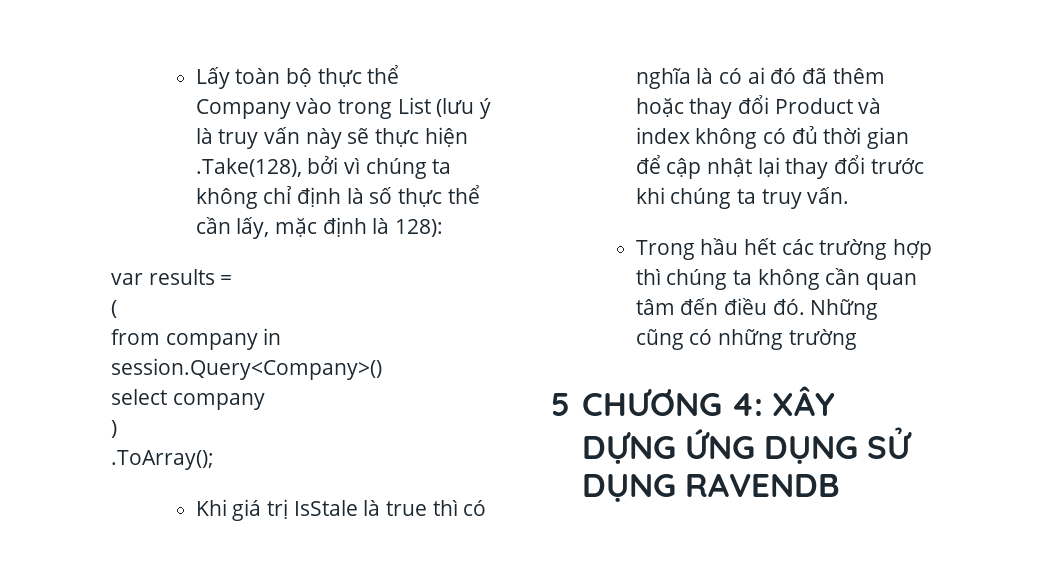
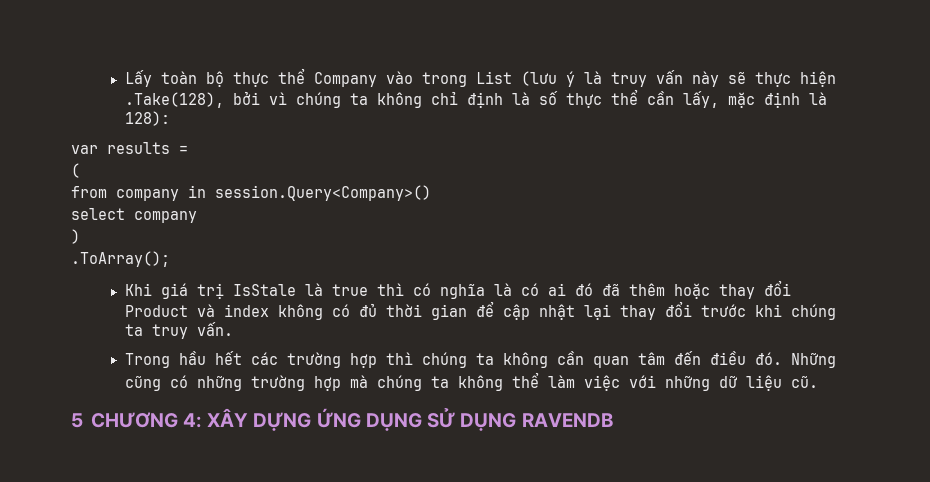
- Những cũng có những trường
+ Những cũng có những trường hợp mà chúng ta không thể làm việc với những dữ liệu cũ.

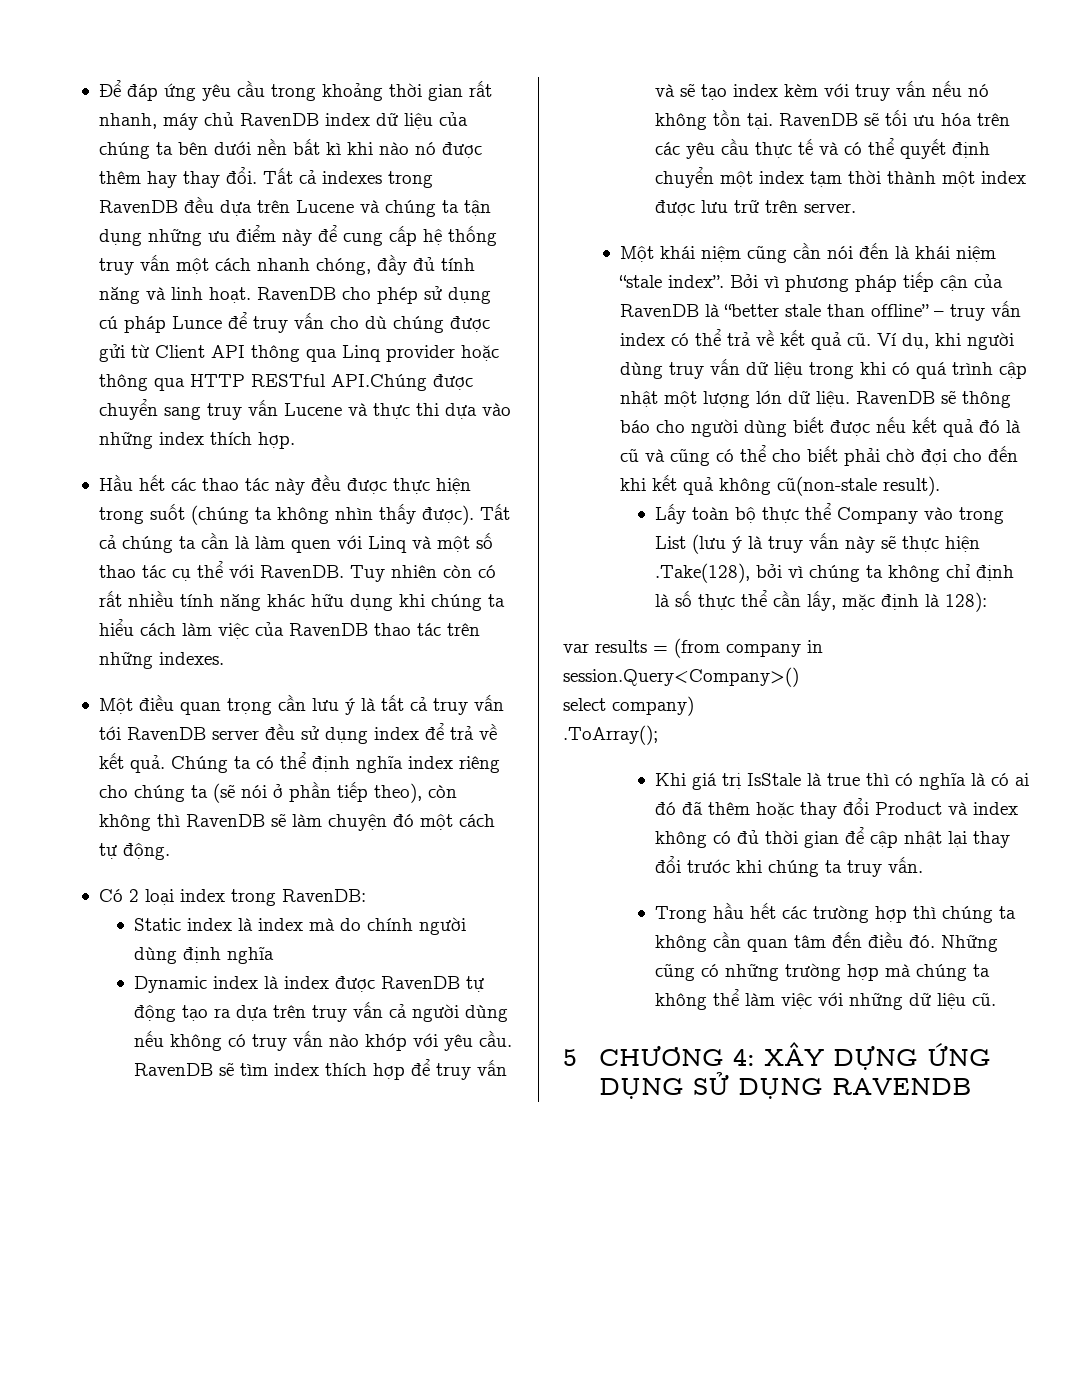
+ Để đáp ứng yêu cầu trong khoảng thời gian rất nhanh, máy chủ RavenDB index dữ liệu của chúng ta bên dưới nền bất kì khi nào nó được thêm hay thay đổi. Tất cả indexes trong RavenDB đều dựa trên Lucene và chúng ta tận dụng những ưu điểm này để cung cấp hệ thống truy vấn một cách nhanh chóng, đầy đủ tính năng và linh hoạt. RavenDB cho phép sử dụng cú pháp Lunce để truy vấn cho dù chúng được gửi từ Client API thông qua Linq provider hoặc thông qua HTTP RESTful API.Chúng được chuyển sang truy vấn Lucene và thực thi dựa vào những index thích hợp.
+ Hầu hết các thao tác này đều được thực hiện trong suốt (chúng ta không nhìn thấy được). Tất cả chúng ta cần là làm quen với Linq và một số thao tác cụ thể với RavenDB. Tuy nhiên còn có rất nhiều tính năng khác hữu dụng khi chúng ta hiểu cách làm việc của RavenDB thao tác trên những indexes.
+ Một điều quan trọng cần lưu ý là tất cả truy vấn tới RavenDB server đều sử dụng index để trả về kết quả. Chúng ta có thể định nghĩa index riêng cho chúng ta (sẽ nói ở phần tiếp theo), còn không thì RavenDB sẽ làm chuyện đó một cách tự động.
+ Có 2 loại index trong RavenDB:
+ Static index là index mà do chính người dùng định nghĩa
+ Dynamic index là index được RavenDB tự động tạo ra dựa trên truy vấn cả người dùng nếu không có truy vấn nào khớp với yêu cầu. RavenDB sẽ tìm index thích hợp để truy vấn và sẽ tạo index kèm với truy vấn nếu nó không tồn tại. RavenDB sẽ tối ưu hóa trên các yêu cầu thực tế và có thể quyết định chuyển một index tạm thời thành một index được lưu trữ trên server.
+ Một khái niệm cũng cần nói đến là khái niệm “stale index”. Bởi vì phương pháp tiếp cận của RavenDB là “better stale than offline” – truy vấn index có thể trả về kết quả cũ. Ví dụ, khi người dùng truy vấn dữ liệu trong khi có quá trình cập nhật một lượng lớn dữ liệu. RavenDB sẽ thông báo cho người dùng biết được nếu kết quả đó là cũ và cũng có thể cho biết phải chờ đợi cho đến khi kết quả không cũ(non-stale result).
- var results =
- (
- from company in session.Query<Company>()
+ var results = (from company in session.Query<Company>()
- select company
- )
+ select company)

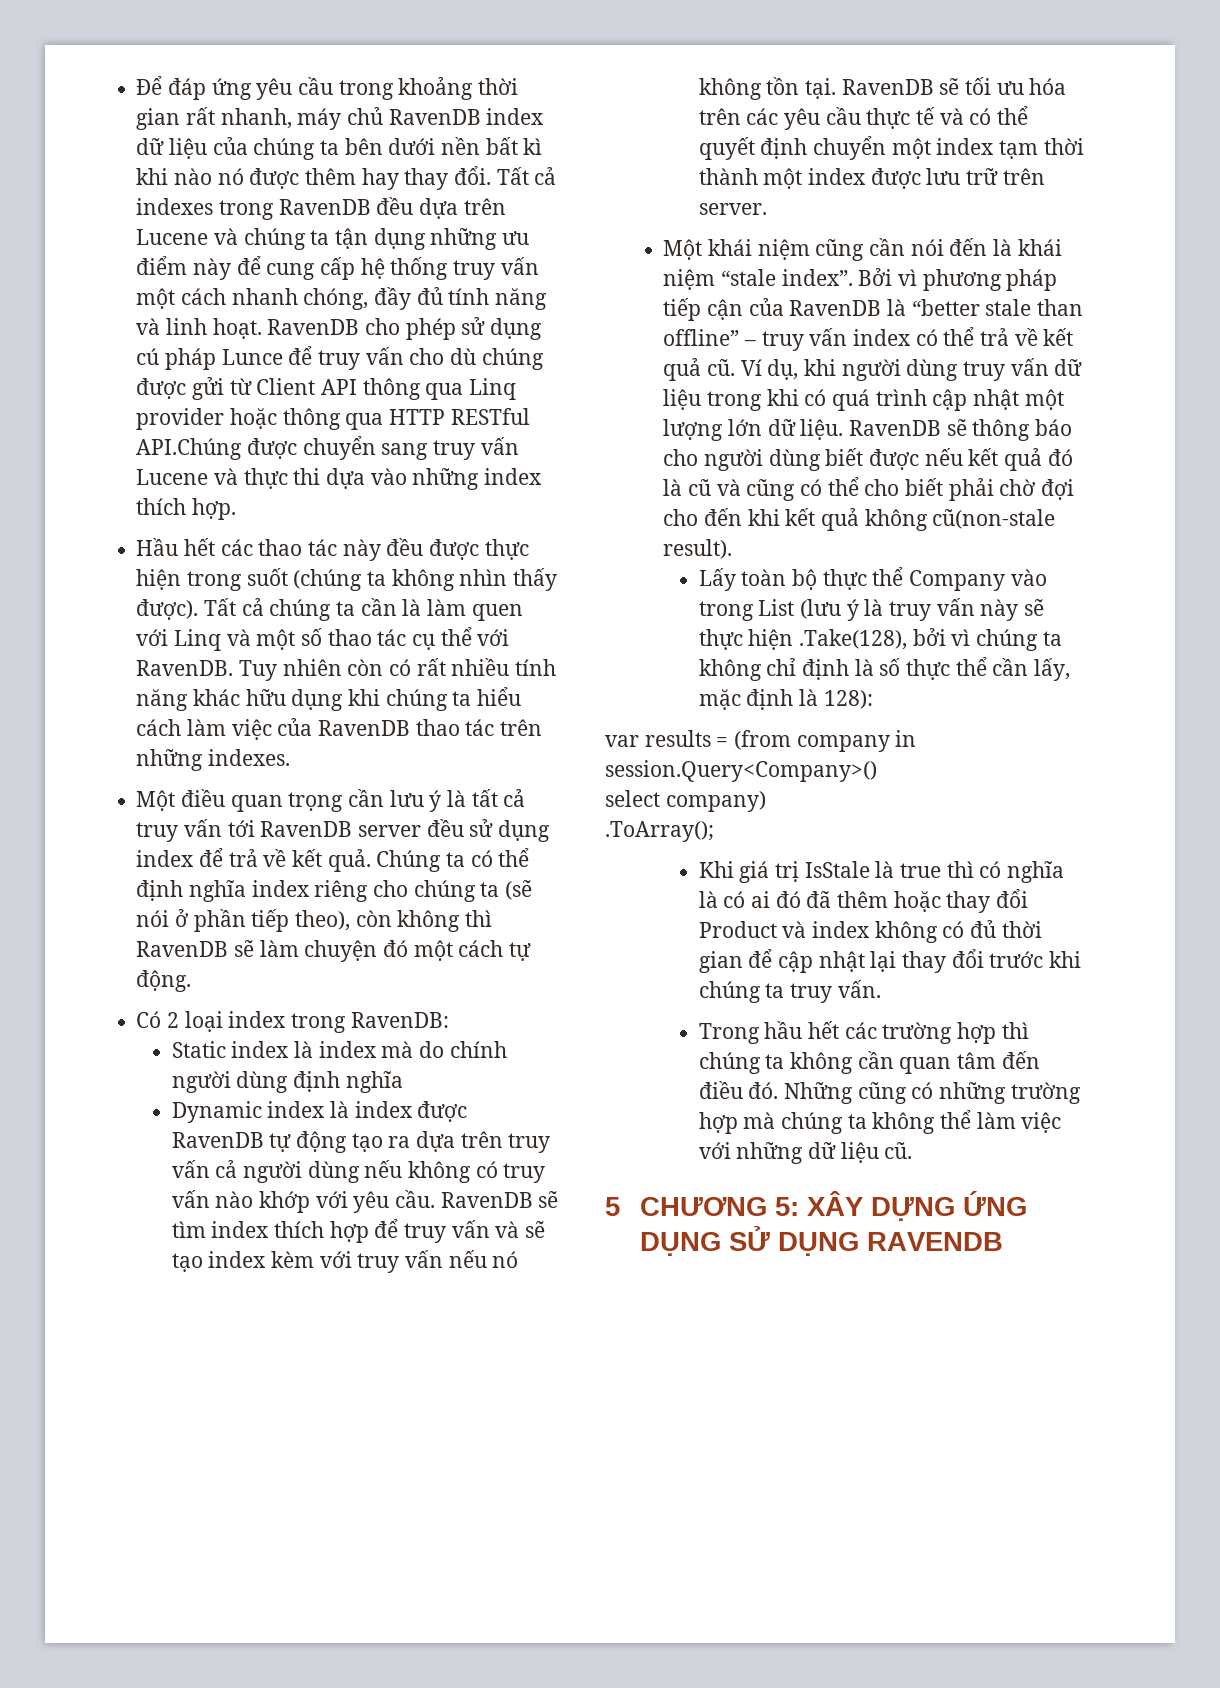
- 5 CHƯƠNG 4: XÂY DỰNG ỨNG DỤNG SỬ DỤNG RAVENDB
+ 5 CHƯƠNG 5: XÂY DỰNG ỨNG DỤNG SỬ DỤNG RAVENDB

